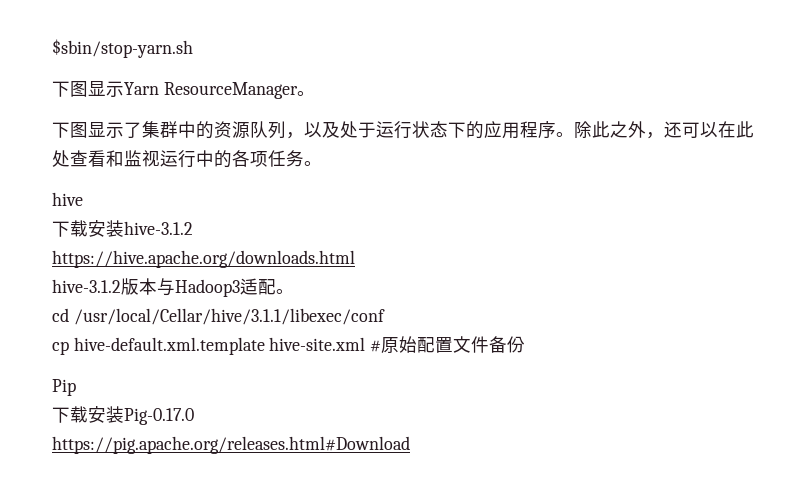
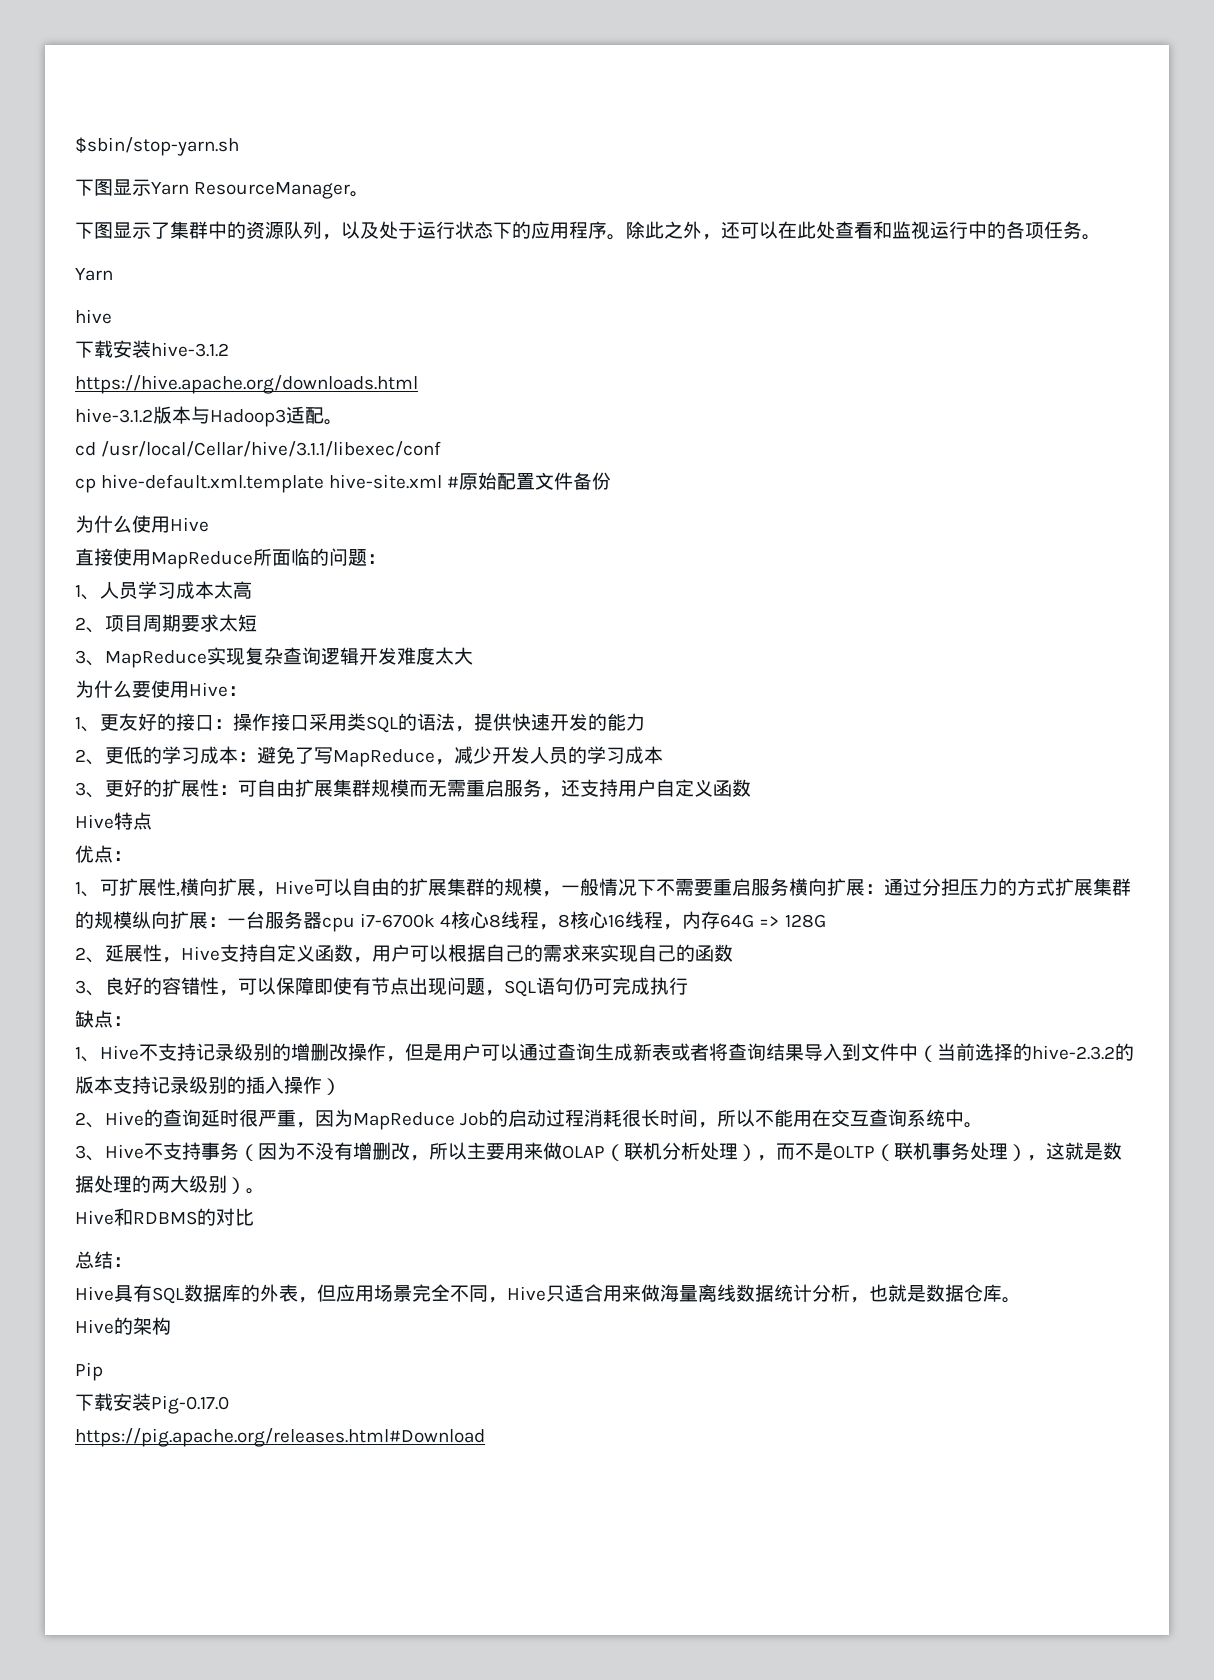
  除此之外，还可以在此处查看和监视运行中的各项任务。
+ Yarn
+ 为什么使用Hive
+ 直接使用MapReduce所面临的问题：
+ 1、人员学习成本太高
+ 2、项目周期要求太短
+ 3、MapReduce实现复杂查询逻辑开发难度太大
+ 为什么要使用Hive：
+ 1、更友好的接口：操作接口采用类SQL的语法，提供快速开发的能力
+ 2、更低的学习成本：避免了写MapReduce，减少开发人员的学习成本
+ 3、更好的扩展性：可自由扩展集群规模而无需重启服务，还支持用户自定义函数
+ Hive特点
+ 优点：
+ 1、可扩展性,横向扩展，Hive可以自由的扩展集群的规模，一般情况下不需要重启服务横向扩展：通过分担压力的方式扩展集群的规模纵向扩展：一台服务器cpu i7-6700k 4核心8线程，8核心16线程，内存64G => 128G
+ 2、延展性，Hive支持自定义函数，用户可以根据自己的需求来实现自己的函数
+ 3、良好的容错性，可以保障即使有节点出现问题，SQL语句仍可完成执行
+ 缺点：
+ 1、Hive不支持记录级别的增删改操作，但是用户可以通过查询生成新表或者将查询结果导入到文件中（当前选择的hive-2.3.2的版本支持记录级别的插入操作）
+ 2、Hive的查询延时很严重，因为MapReduce Job的启动过程消耗很长时间，所以不能用在交互查询系统中。
+ 3、Hive不支持事务（因为不没有增删改，所以主要用来做OLAP（联机分析处理），而不是OLTP（联机事务处理），这就是数据处理的两大级别）。
+ Hive和RDBMS的对比
+ 总结：
+ Hive具有SQL数据库的外表，但应用场景完全不同，Hive只适合用来做海量离线数据统计分析，也就是数据仓库。
+ Hive的架构

